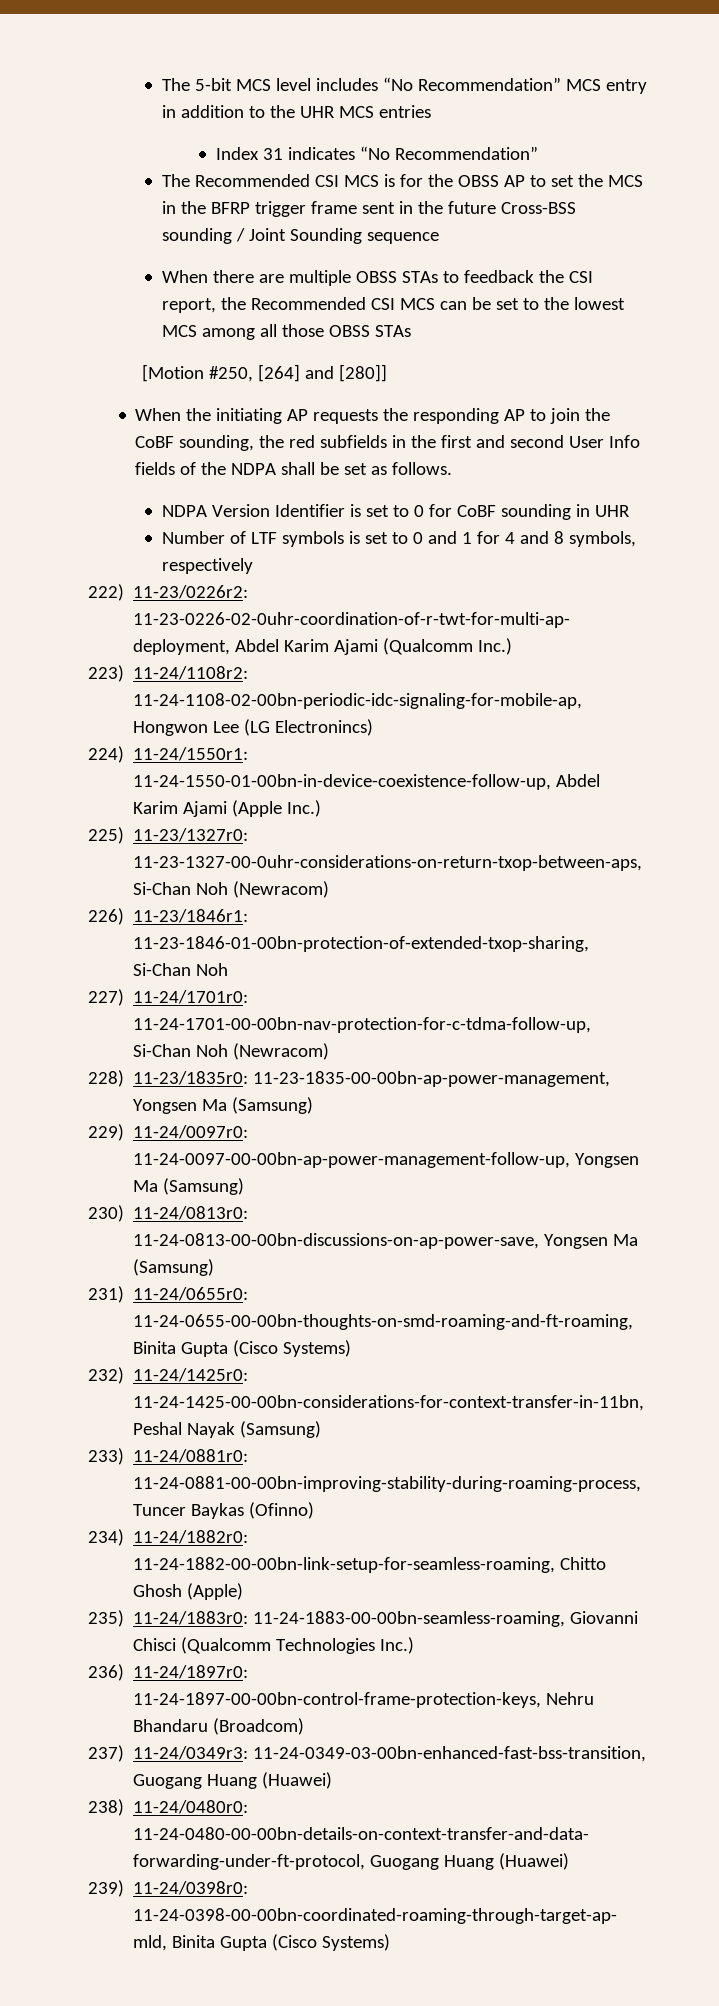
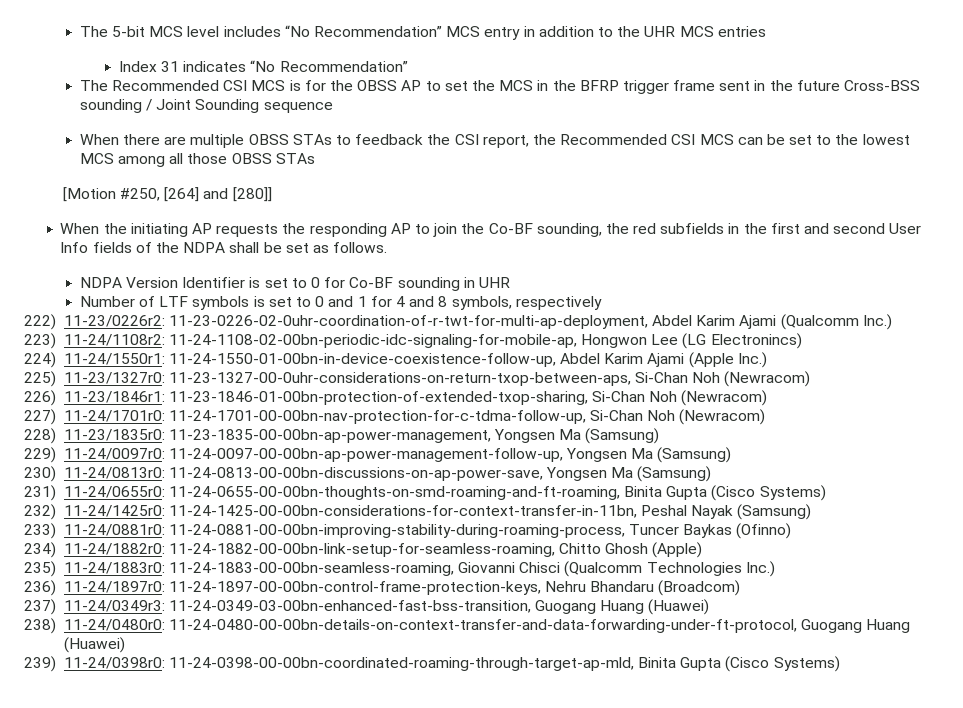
- When the initiating AP requests the responding AP to join the CoBF sounding, the red subfields in the first and second User Info fields of the NDPA shall be set as follows.
+ When the initiating AP requests the responding AP to join the Co-BF sounding, the red subfields in the first and second User Info fields of the NDPA shall be set as follows.
- NDPA Version Identifier is set to 0 for CoBF sounding in UHR
+ NDPA Version Identifier is set to 0 for Co-BF sounding in UHR
- 226) 11-23/1846r1: 11-23-1846-01-00bn-protection-of-extended-txop-sharing, Si-Chan Noh
+ 226) 11-23/1846r1: 11-23-1846-01-00bn-protection-of-extended-txop-sharing, Si-Chan Noh (Newracom)

